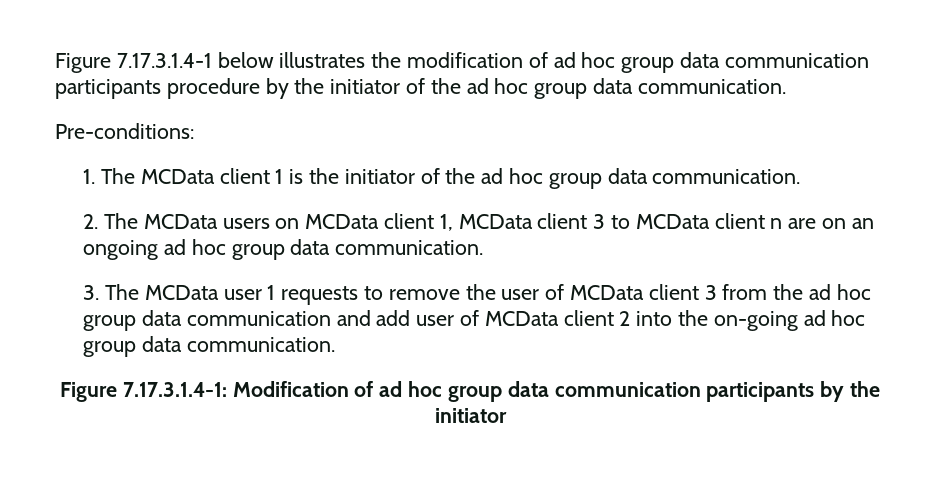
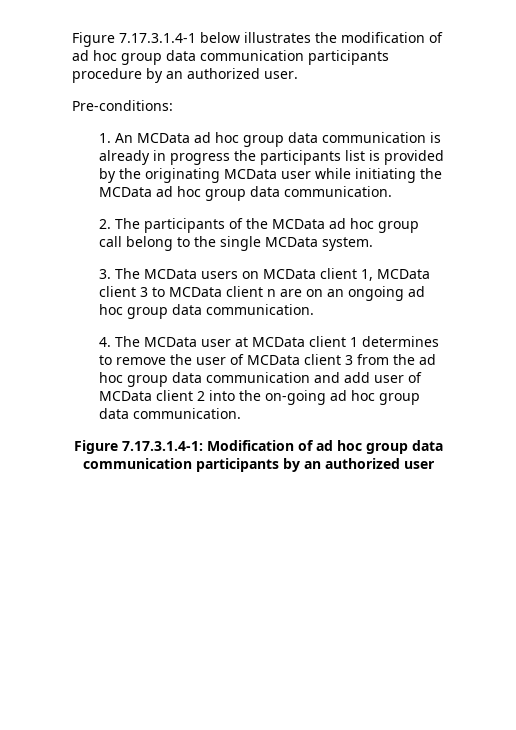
- Figure 7.17.3.1.4-1 below illustrates the modification of ad hoc group data communication participants procedure by the initiator of the ad hoc group data communication.
+ Figure 7.17.3.1.4-1 below illustrates the modification of ad hoc group data communication participants procedure by an authorized user.
  Pre-conditions:
- 1. The MCData client 1 is the initiator of the ad hoc group data communication.
+ 1. An MCData ad hoc group data communication is already in progress the participants list is provided by the originating MCData user while initiating the MCData ad hoc group data communication.
- 2. The MCData users on MCData client 1, MCData client 3 to MCData client n are on an ongoing ad hoc group data communication.
+ 2. The participants of the MCData ad hoc group call belong to the single MCData system.
+ 3. The MCData users on MCData client 1, MCData client 3 to MCData client n are on an ongoing ad hoc group data communication.
- 3. The MCData user 1 requests to remove the user of MCData client 3 from the ad hoc group data communication and add user of MCData client 2 into the on-going ad hoc group data communication.
+ 4. The MCData user at MCData client 1 determines to remove the user of MCData client 3 from the ad hoc group data communication and add user of MCData client 2 into the on-going ad hoc group data communication.
- Figure 7.17.3.1.4-1: Modification of ad hoc group data communication participants by the initiator
+ Figure 7.17.3.1.4-1: Modification of ad hoc group data communication participants by an authorized user

